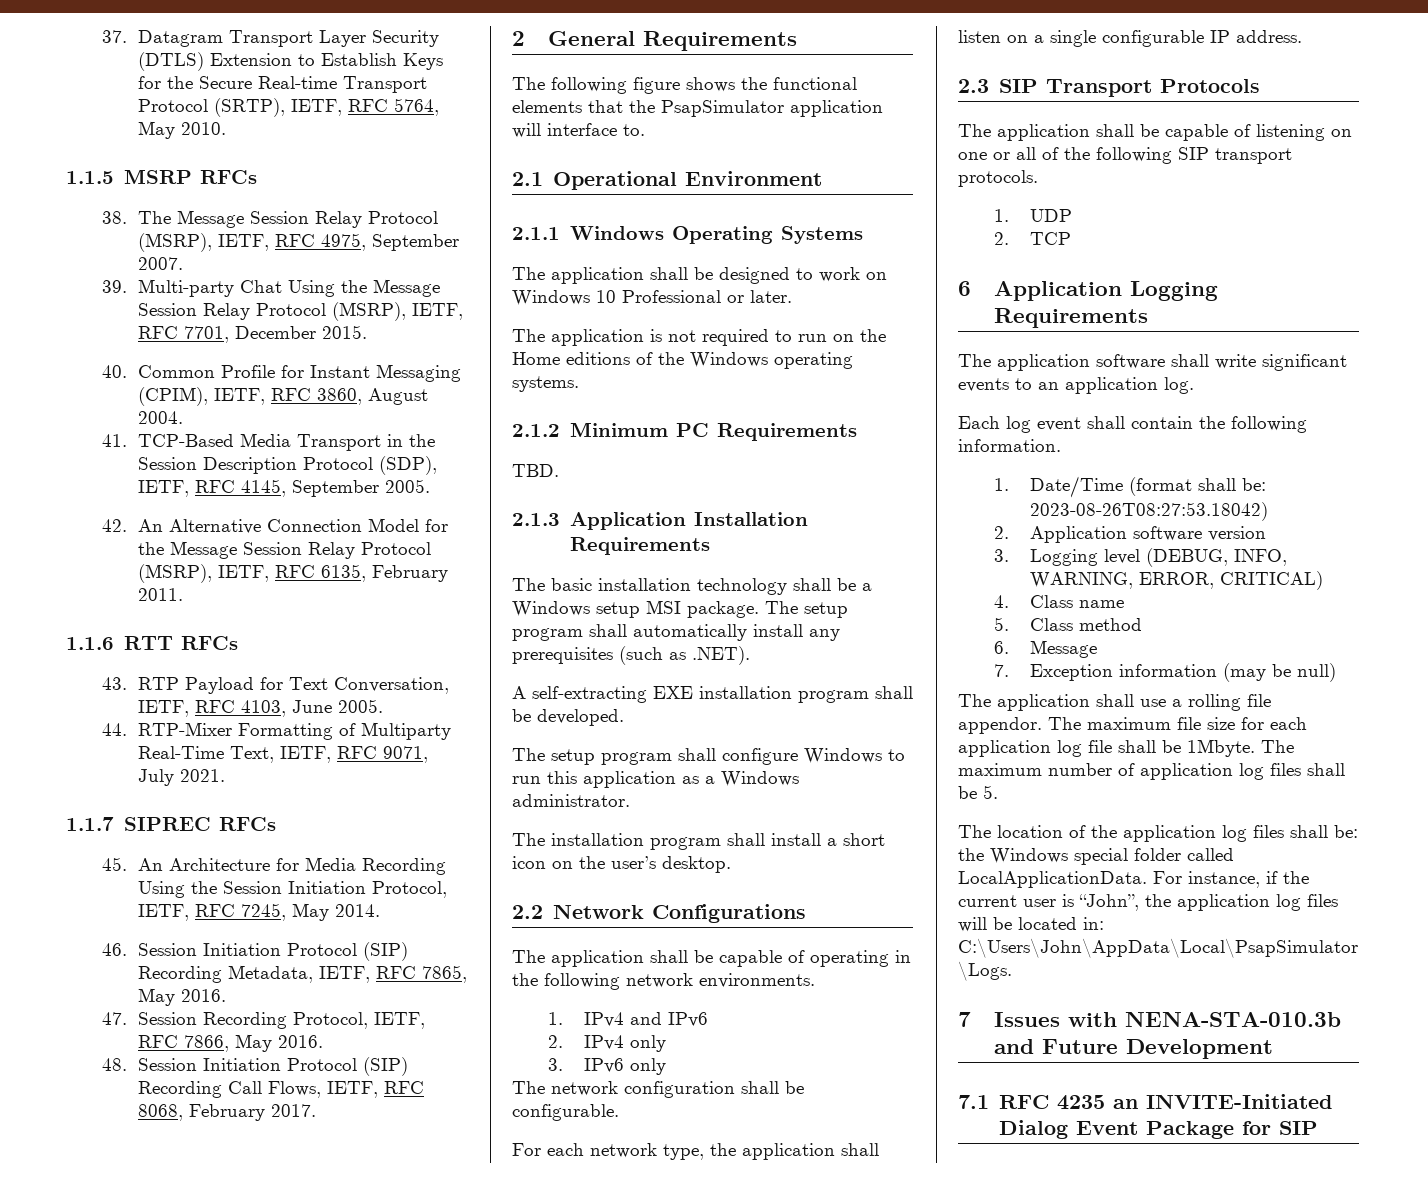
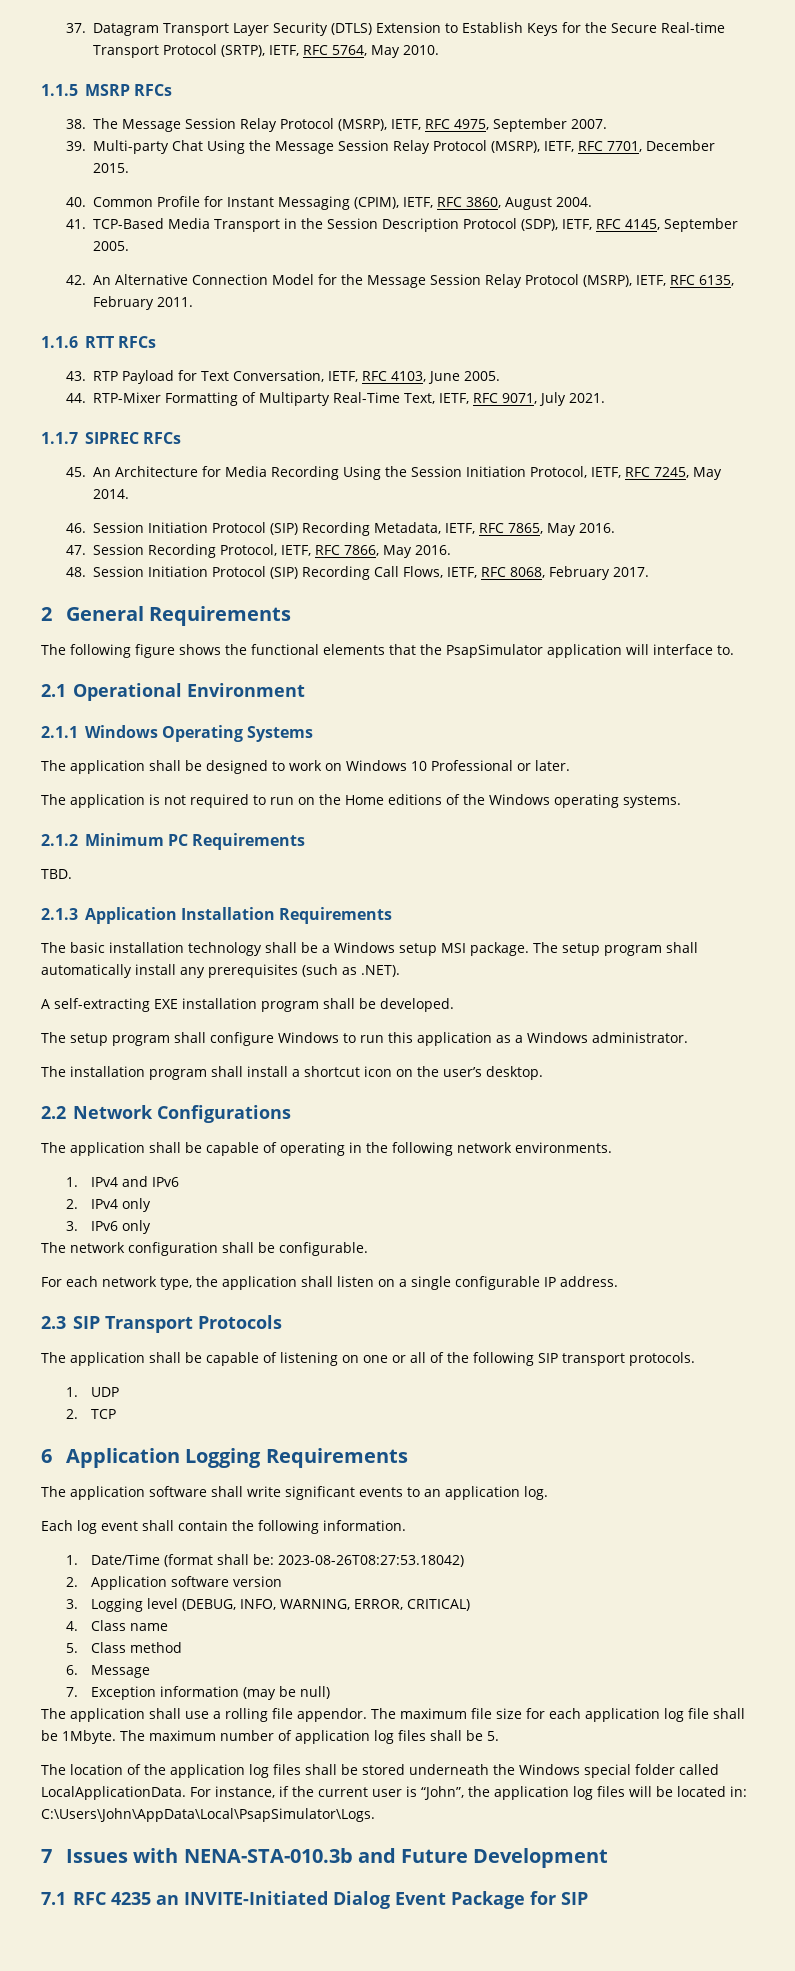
- The installation program shall install a short icon on the user’s desktop.
+ The installation program shall install a shortcut icon on the user’s desktop.
- The location of the application log files shall be: the Windows special folder called LocalApplicationData.
+ The location of the application log files shall be stored underneath the Windows special folder called LocalApplicationData.

